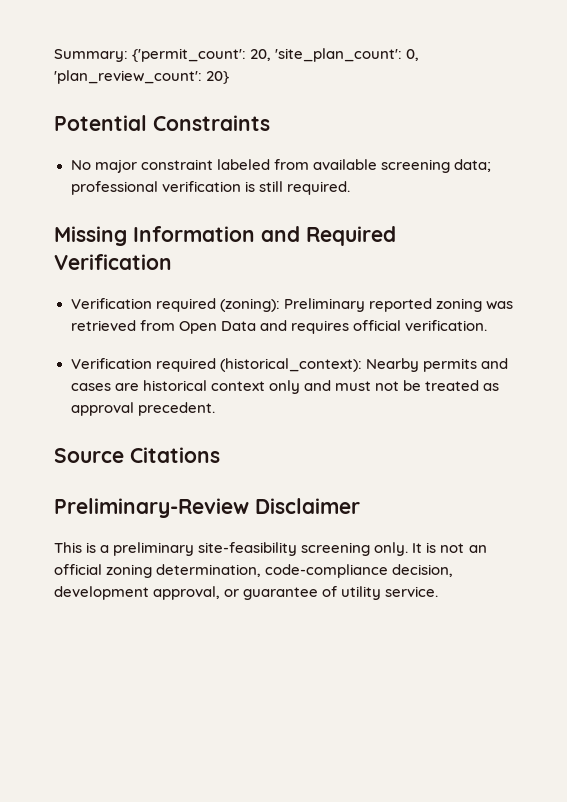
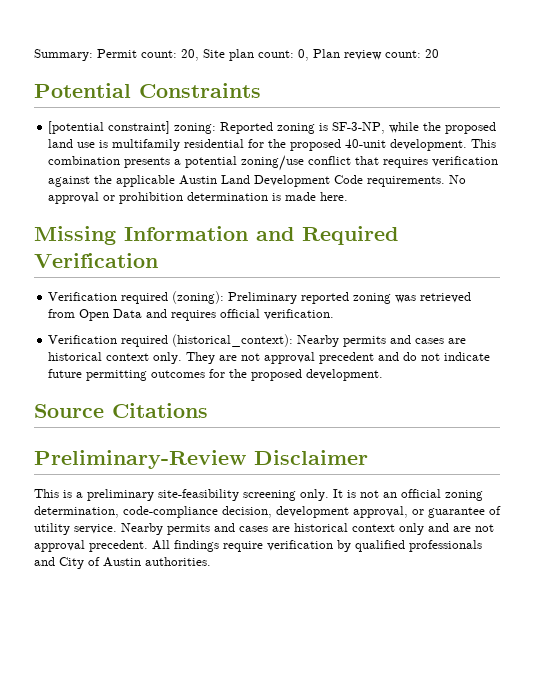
- Summary: {'permit_count': 20, 'site_plan_count': 0, 'plan_review_count': 20}
+ Summary: Permit count: 20, Site plan count: 0, Plan review count: 20
  Potential Constraints
- No major constraint labeled from available screening data; professional verification is still required.
+ [potential constraint] zoning: Reported zoning is SF-3-NP, while the proposed land use is multifamily residential for the proposed 40-unit development. This combination presents a potential zoning/use conflict that requires verification against the applicable Austin Land Development Code requirements. No approval or prohibition determination is made here.
- Verification required (historical_context): Nearby permits and cases are historical context only and must not be treated as approval precedent.
+ Verification required (historical_context): Nearby permits and cases are historical context only. They are not approval precedent and do not indicate future permitting outcomes for the proposed development.
+ Nearby permits and cases are historical context only and are not approval precedent. All findings require verification by qualified professionals and City of Austin authorities.

